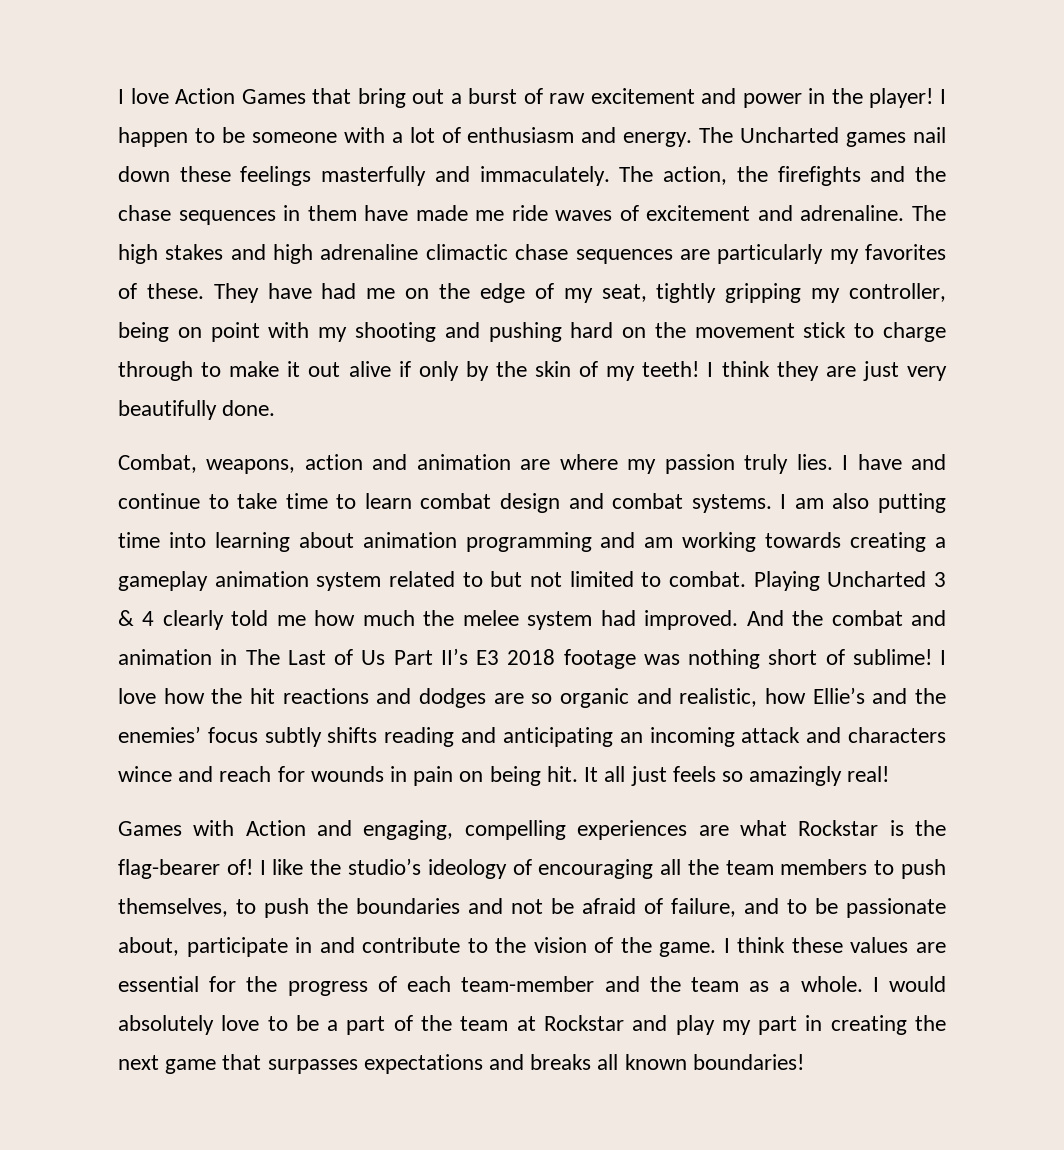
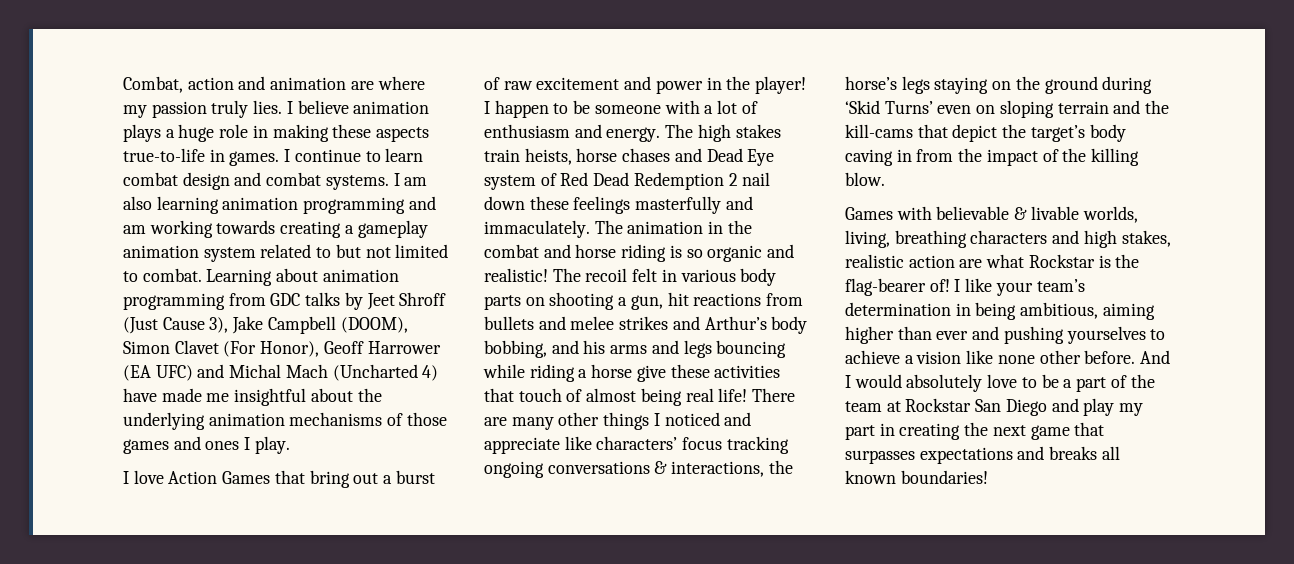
+ Combat, action and animation are where my passion truly lies. I believe animation plays a huge role in making these aspects true-to-life in games. I continue to learn combat design and combat systems. I am also learning animation programming and am working towards creating a gameplay animation system related to but not limited to combat. Learning about animation programming from GDC talks by Jeet Shroff (Just Cause 3), Jake Campbell (DOOM), Simon Clavet (For Honor), Geoff Harrower (EA UFC) and Michal Mach (Uncharted 4) have made me insightful about the underlying animation mechanisms of those games and ones I play.
- The Uncharted games nail down these feelings masterfully and immaculately.
+ The high stakes train heists, horse chases and Dead Eye system of Red Dead Redemption 2 nail down these feelings masterfully and immaculately.
- The action, the firefights and the chase sequences in them have made me ride waves of excitement and adrenaline. The high stakes and high adrenaline climactic chase sequences are particularly my favorites of these. They have had me on the edge of my seat, tightly gripping my controller, being on point with my shooting and pushing hard on the movement stick to charge through to make it out alive if only by the skin of my teeth! I think they are just very beautifully done.
- Combat, weapons, action and animation are where my passion truly lies. I have and continue to take time to learn combat design and combat systems. I am also putting time into learning about animation programming and am working towards creating a gameplay animation system related to but not limited to combat. Playing Uncharted 3 & 4 clearly told me how much the melee system had improved. And the combat and animation in The Last of Us Part II’s E3 2018 footage was nothing short of sublime! I love how the hit reactions and dodges are so organic and realistic, how Ellie’s and the enemies’ focus subtly shifts reading and anticipating an incoming attack and characters wince and reach for wounds in pain on being hit. It all just feels so amazingly real!
- Games with Action and engaging, compelling experiences are what Rockstar is the flag-bearer of!
+ The animation in the combat and horse riding is so organic and realistic! The recoil felt in various body parts on shooting a gun, hit reactions from bullets and melee strikes and Arthur’s body bobbing, and his arms and legs bouncing while riding a horse give these activities that touch of almost being real life! There are many other things I noticed and appreciate like characters’ focus tracking ongoing conversations & interactions, the horse’s legs staying on the ground during ‘Skid Turns’ even on sloping terrain and the kill-cams that depict the target’s body caving in from the impact of the killing blow.
+ Games with believable & livable worlds, living, breathing characters and high stakes, realistic action are what Rockstar is the flag-bearer of!
- I like the studio’s ideology of encouraging all the team members to push themselves, to push the boundaries and not be afraid of failure, and to be passionate about, participate in and contribute to the vision of the game. I think these values are essential for the progress of each team-member and the team as a whole. I would absolutely love to be a part of the team at Rockstar and play my part in creating the next game that surpasses expectations and breaks all known boundaries!
+ I like your team’s determination in being ambitious, aiming higher than ever and pushing yourselves to achieve a vision like none other before. And I would absolutely love to be a part of the team at Rockstar San Diego and play my part in creating the next game that surpasses expectations and breaks all known boundaries!

